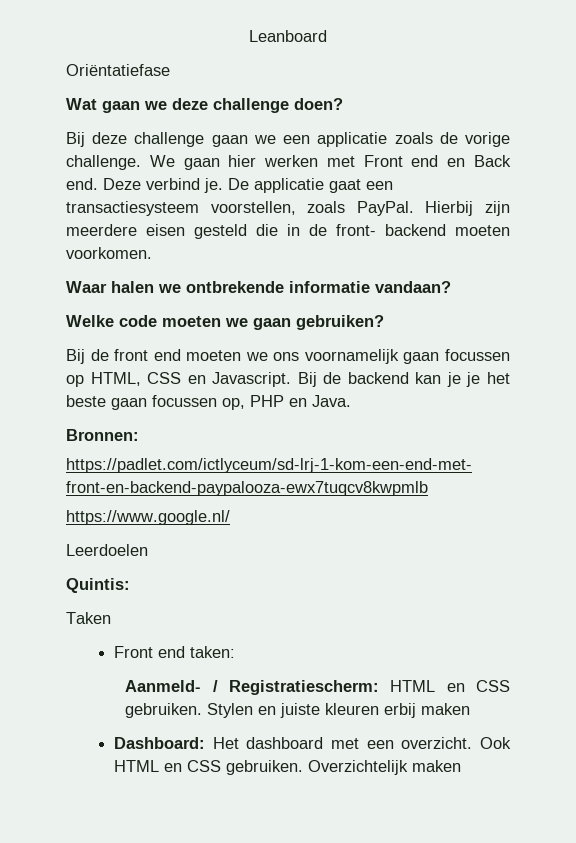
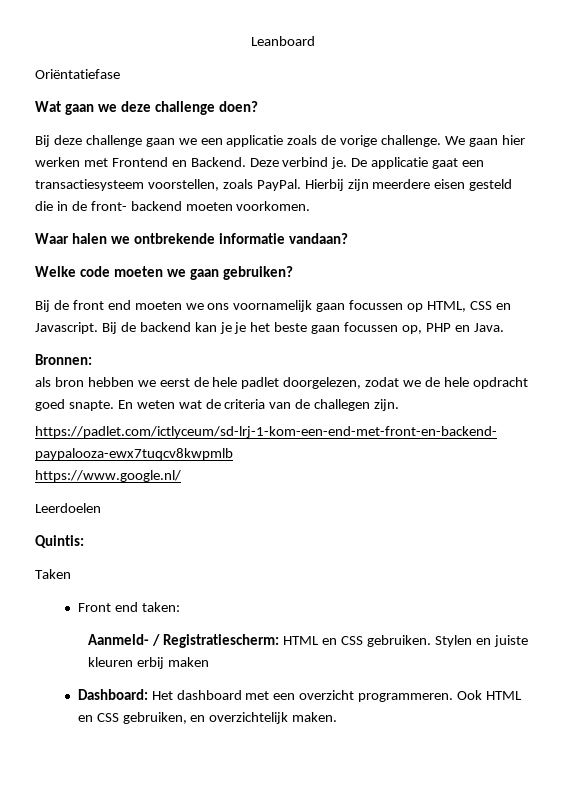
- We gaan hier werken met Front end en Back end.
+ We gaan hier werken met Frontend en Backend.
+ als bron hebben we eerst de hele padlet doorgelezen, zodat we de hele opdracht goed snapte. En weten wat de criteria van de challegen zijn.
- Dashboard: Het dashboard met een overzicht.
+ Dashboard: Het dashboard met een overzicht programmeren.
- Ook HTML en CSS gebruiken. Overzichtelijk maken
+ Ook HTML en CSS gebruiken, en overzichtelijk maken.

